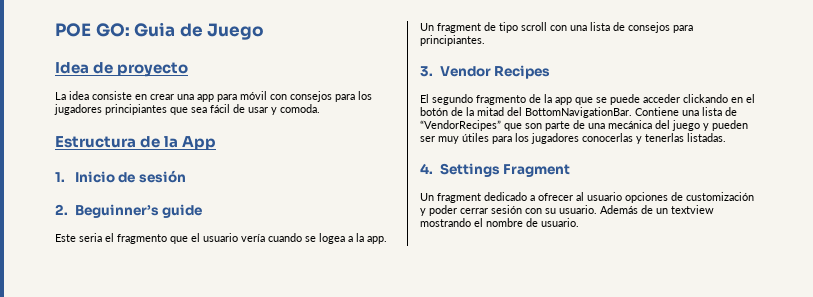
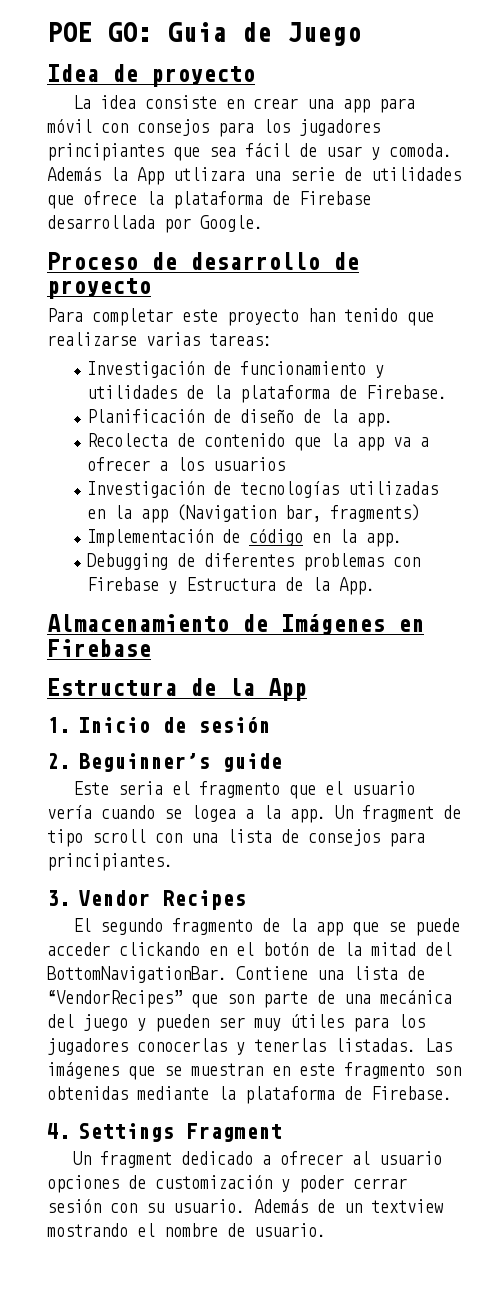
+ Además la App utlizara una serie de utilidades que ofrece la plataforma de Firebase desarrollada por Google.
+ Proceso de desarrollo de proyecto
+ Para completar este proyecto han tenido que realizarse varias tareas:
+ Investigación de funcionamiento y utilidades de la plataforma de Firebase.
+ Planificación de diseño de la app.
+ Recolecta de contenido que la app va a ofrecer a los usuarios
+ Investigación de tecnologías utilizadas en la app (Navigation bar, fragments)
+ Implementación de código en la app.
+ Debugging de diferentes problemas con Firebase y Estructura de la App.
+ Almacenamiento de Imágenes en Firebase
+ Las imágenes que se muestran en este fragmento son obtenidas mediante la plataforma de Firebase.

